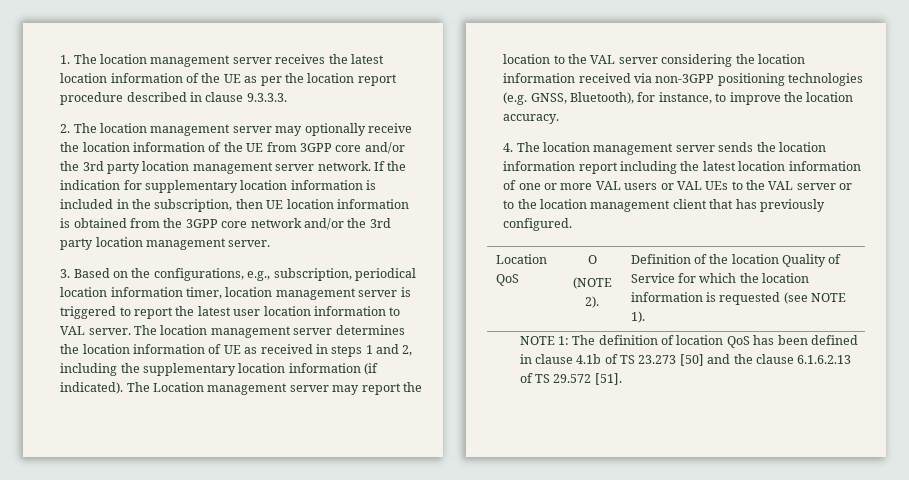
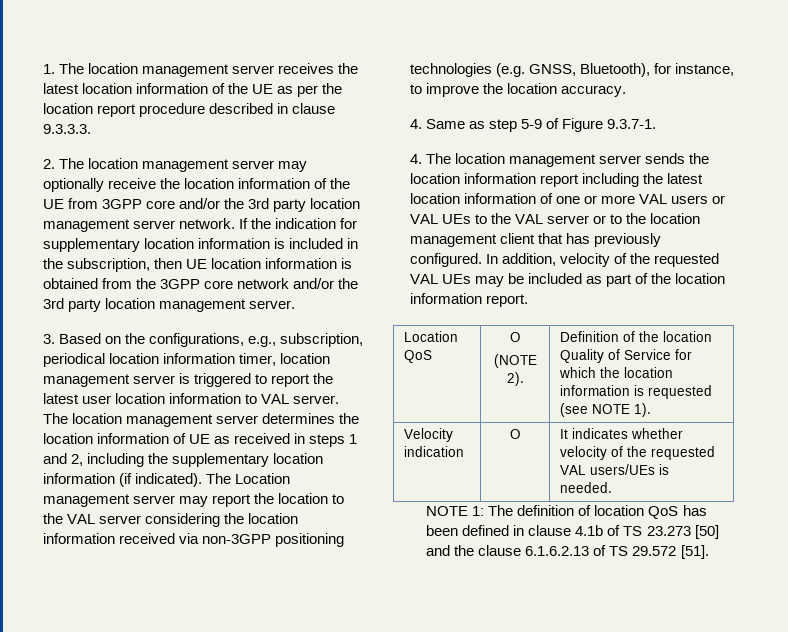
+ 4. Same as step 5-9 of Figure 9.3.7-1.
+ In addition, velocity of the requested VAL UEs may be included as part of the location information report.
+ Velocity indication | O | It indicates whether velocity of the requested VAL users/UEs is needed.

